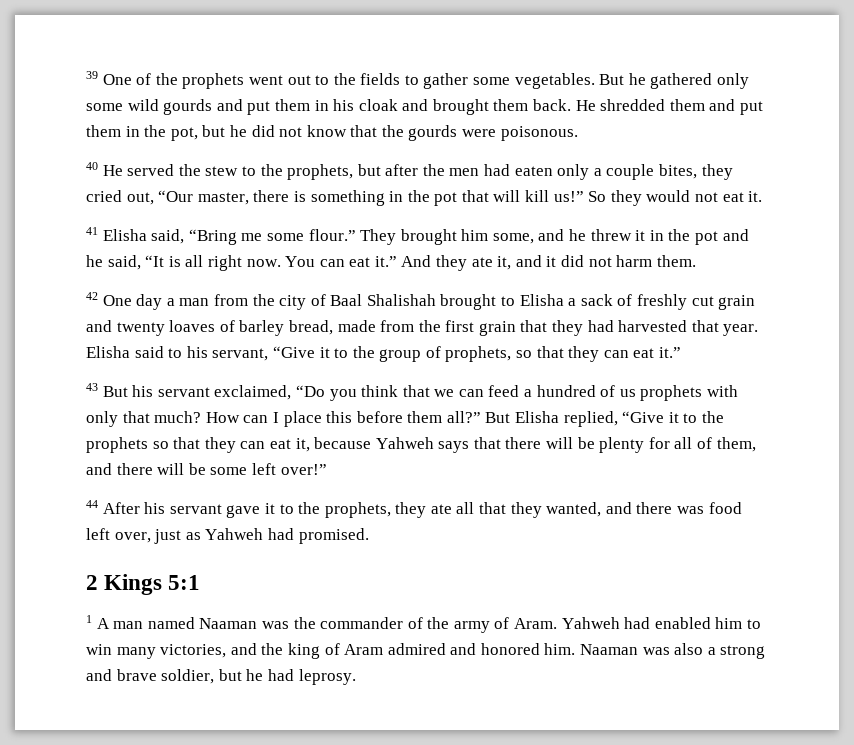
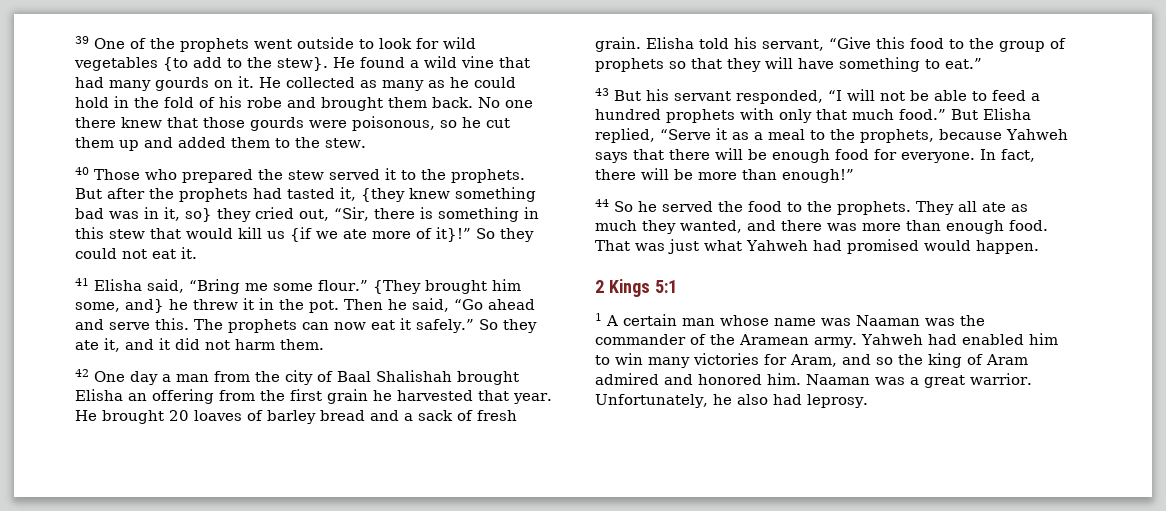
- 39 One of the prophets went out to the fields to gather some vegetables. But he gathered only some wild gourds and put them in his cloak and brought them back. He shredded them and put them in the pot, but he did not know that the gourds were poisonous.
- 40 He served the stew to the prophets, but after the men had eaten only a couple bites, they cried out, “Our master, there is something in the pot that will kill us!” So they would not eat it.
+ 39 One of the prophets went outside to look for wild vegetables {to add to the stew}. He found a wild vine that had many gourds on it. He collected as many as he could hold in the fold of his robe and brought them back. No one there knew that those gourds were poisonous, so he cut them up and added them to the stew.
+ 40 Those who prepared the stew served it to the prophets. But after the prophets had tasted it, {they knew something bad was in it, so} they cried out, “Sir, there is something in this stew that would kill us {if we ate more of it}!” So they could not eat it.
- They brought him some, and he threw it in the pot and he said, “It is all right now. You can eat it.” And they ate it, and it did not harm them.
+ {They brought him some, and} he threw it in the pot. Then he said, “Go ahead and serve this. The prophets can now eat it safely.” So they ate it, and it did not harm them.
- 42 One day a man from the city of Baal Shalishah brought to Elisha a sack of freshly cut grain and twenty loaves of barley bread, made from the first grain that they had harvested that year. Elisha said to his servant, “Give it to the group of prophets, so that they can eat it.”
+ 42 One day a man from the city of Baal Shalishah brought Elisha an offering from the first grain he harvested that year. He brought 20 loaves of barley bread and a sack of fresh grain. Elisha told his servant, “Give this food to the group of prophets so that they will have something to eat.”
- 43 But his servant exclaimed, “Do you think that we can feed a hundred of us prophets with only that much? How can I place this before them all?” But Elisha replied, “Give it to the prophets so that they can eat it, because Yahweh says that there will be plenty for all of them, and there will be some left over!”
- 44 After his servant gave it to the prophets, they ate all that they wanted, and there was food left over, just as Yahweh had promised.
+ 43 But his servant responded, “I will not be able to feed a hundred prophets with only that much food.” But Elisha replied, “Serve it as a meal to the prophets, because Yahweh says that there will be enough food for everyone. In fact, there will be more than enough!”
+ 44 So he served the food to the prophets. They all ate as much they wanted, and there was more than enough food. That was just what Yahweh had promised would happen.
- 1 A man named Naaman was the commander of the army of Aram.
+ 1 A certain man whose name was Naaman was the commander of the Aramean army.
- Yahweh had enabled him to win many victories, and the king of Aram admired and honored him.
+ Yahweh had enabled him to win many victories for Aram, and so the king of Aram admired and honored him.
- Naaman was also a strong and brave soldier, but he had leprosy.
+ Naaman was a great warrior. Unfortunately, he also had leprosy.

